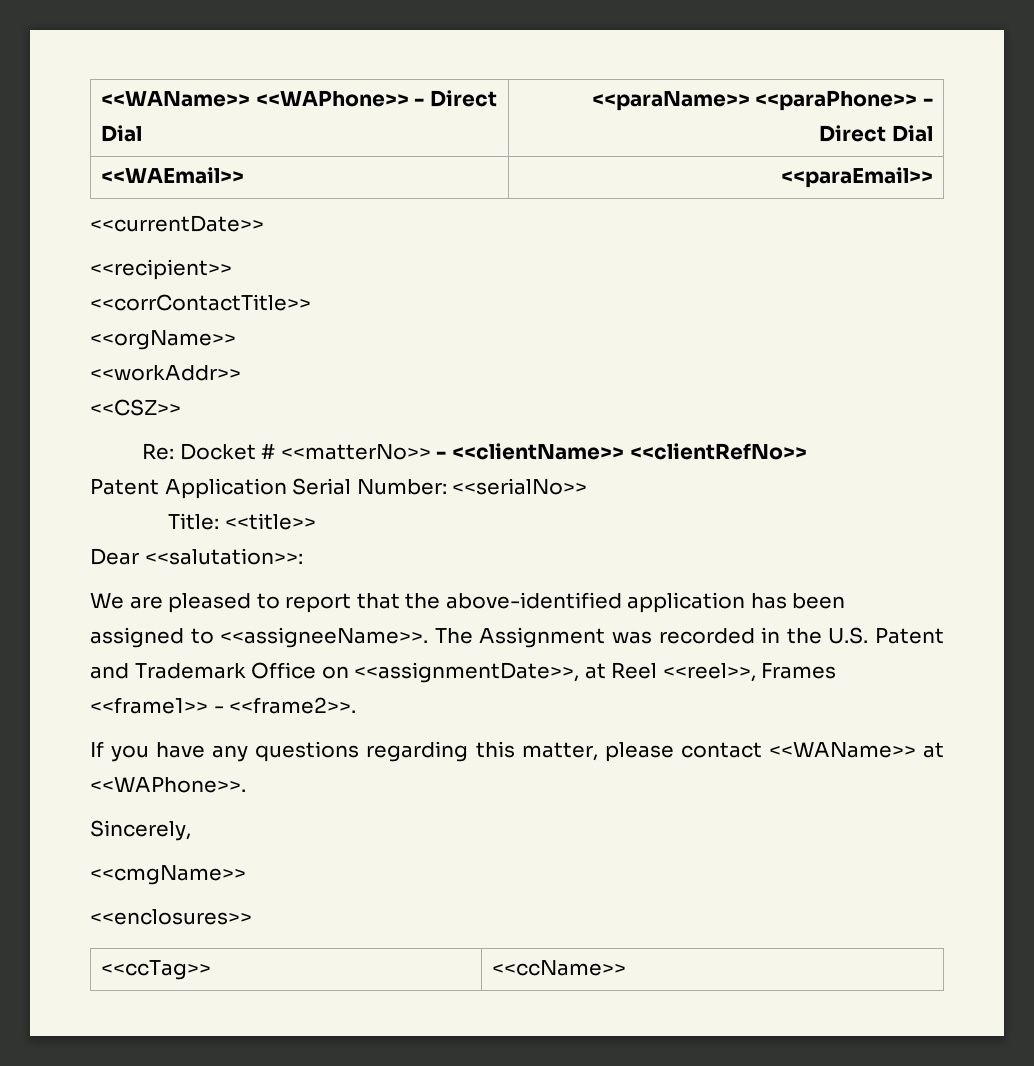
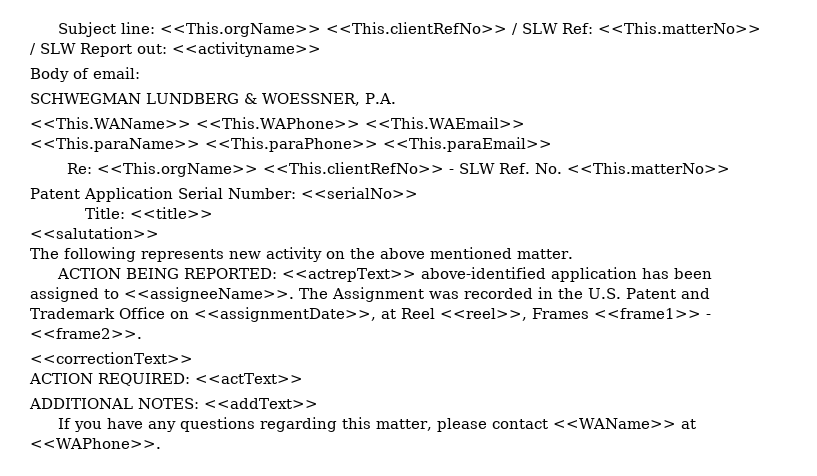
- <<WAName>> <<WAPhone>> - Direct Dial | <<paraName>> <<paraPhone>> - Direct Dial
- <<WAEmail>> | <<paraEmail>>
- <<currentDate>>
- <<recipient>>
- <<corrContactTitle>>
- <<orgName>>
- <<workAddr>>
- <<CSZ>>
- Re: Docket # <<matterNo>> - <<clientName>> <<clientRefNo>>
+ Subject line: <<This.orgName>> <<This.clientRefNo>> / SLW Ref: <<This.matterNo>> / SLW Report out: <<activityname>>
+ Body of email:
+ SCHWEGMAN LUNDBERG & WOESSNER, P.A.
+ <<This.WAName>> <<This.WAPhone>> <<This.WAEmail>>
+ <<This.paraName>> <<This.paraPhone>> <<This.paraEmail>>
+ Re: <<This.orgName>> <<This.clientRefNo>> - SLW Ref. No. <<This.matterNo>>
- Dear <<salutation>>:
- We are pleased to report that the above-identified application has been assigned to <<assigneeName>>.
+ <<salutation>>
+ The following represents new activity on the above mentioned matter.
+ ACTION BEING REPORTED: <<actrepText>> above-identified application has been assigned to <<assigneeName>>.
+ <<correctionText>>
+ ACTION REQUIRED: <<actText>>
+ ADDITIONAL NOTES: <<addText>>
- Sincerely,
- <<cmgName>>
- <<enclosures>>
- <<ccTag>> | <<ccName>>

